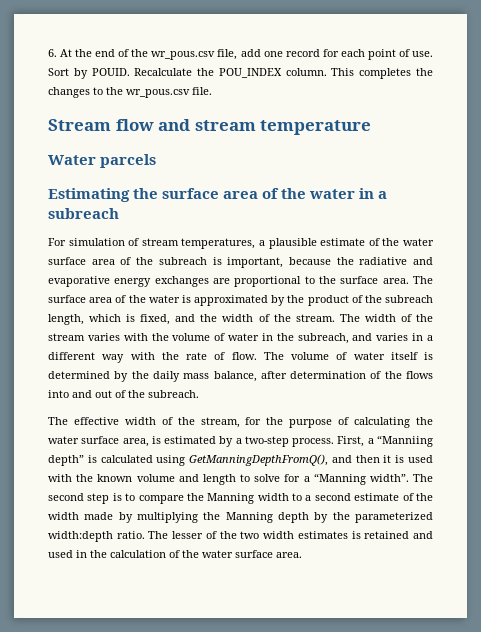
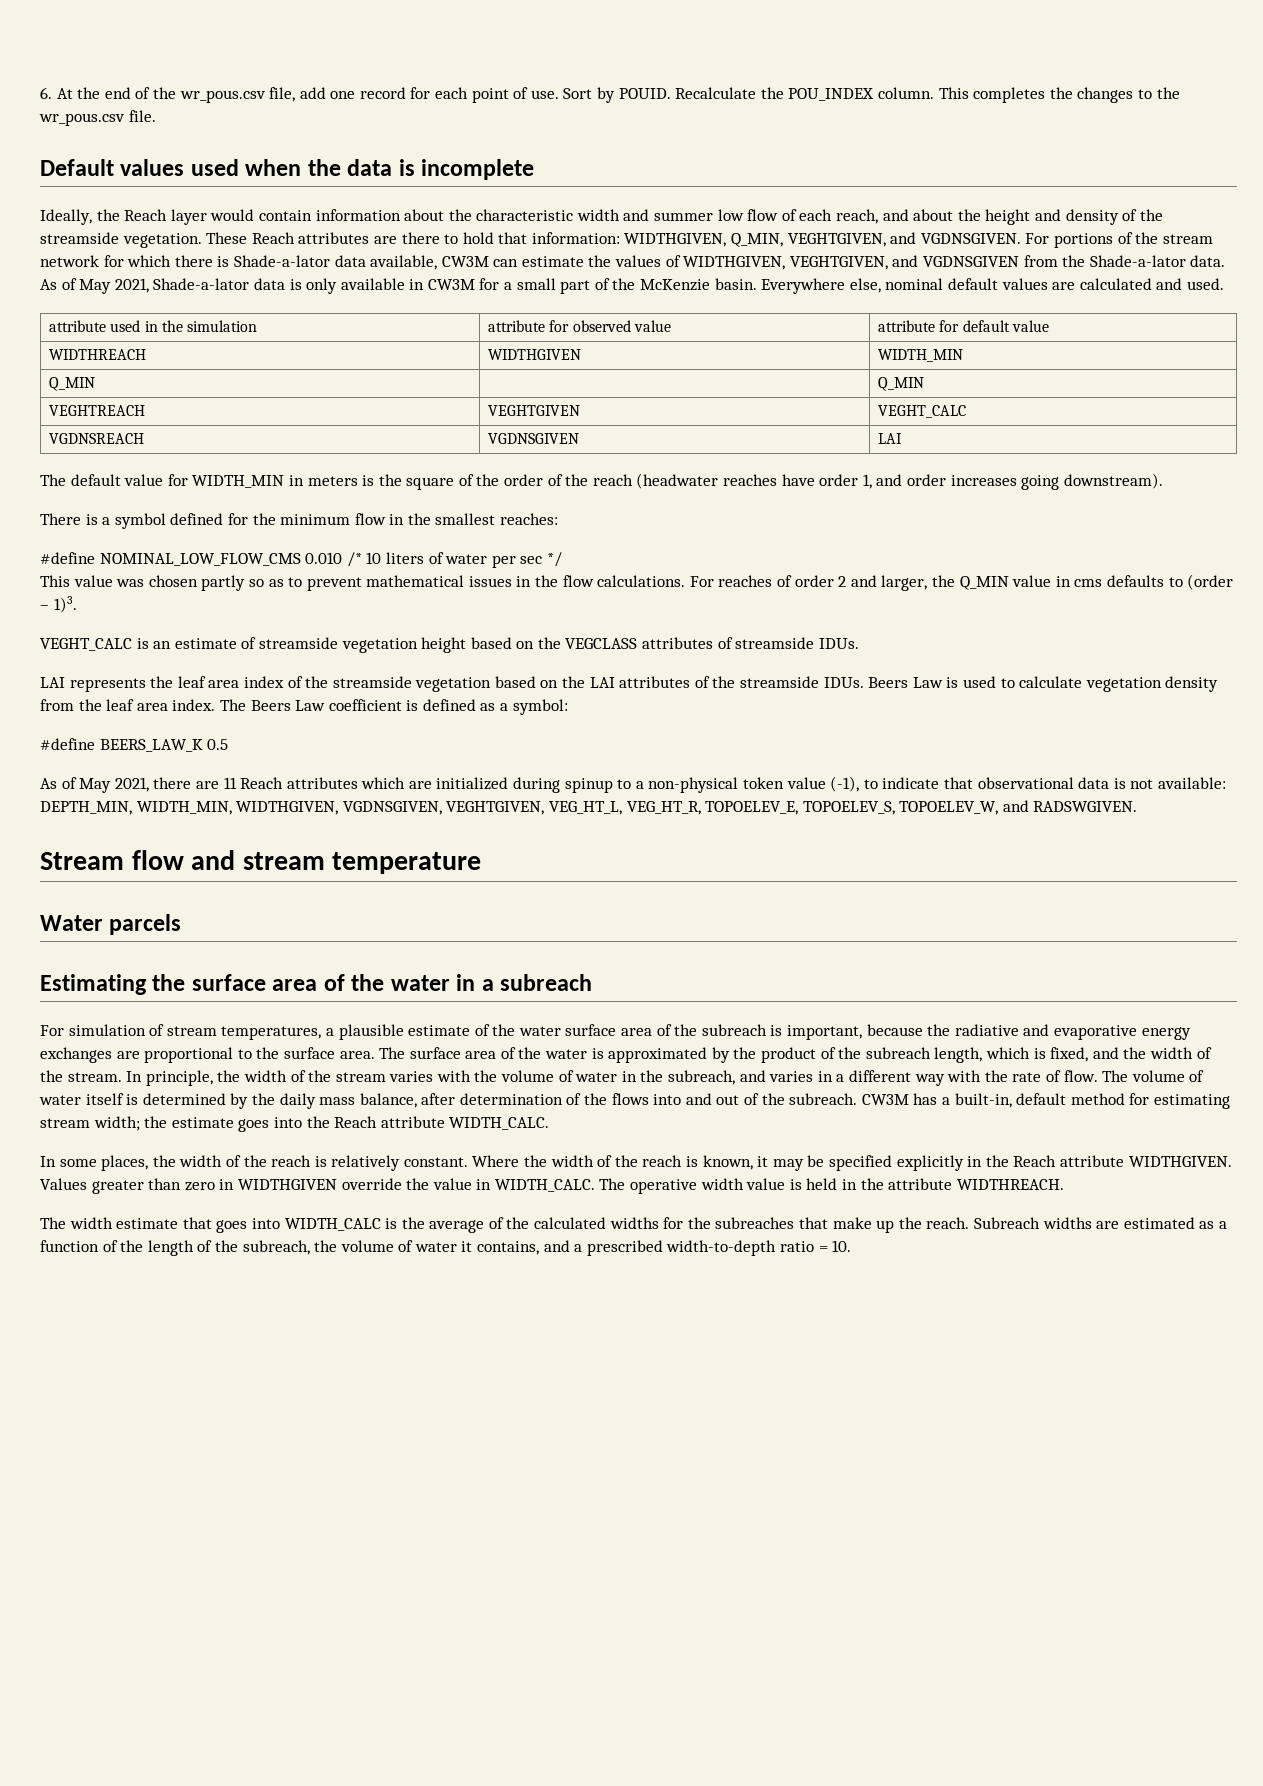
+ Default values used when the data is incomplete
+ Ideally, the Reach layer would contain information about the characteristic width and summer low flow of each reach, and about the height and density of the streamside vegetation. These Reach attributes are there to hold that information: WIDTHGIVEN, Q_MIN, VEGHTGIVEN, and VGDNSGIVEN. For portions of the stream network for which there is Shade-a-lator data available, CW3M can estimate the values of WIDTHGIVEN, VEGHTGIVEN, and VGDNSGIVEN from the Shade-a-lator data. As of May 2021, Shade-a-lator data is only available in CW3M for a small part of the McKenzie basin. Everywhere else, nominal default values are calculated and used.
+ attribute used in the simulation | attribute for observed value | attribute for default value
+ WIDTHREACH | WIDTHGIVEN | WIDTH_MIN
+ Q_MIN | | Q_MIN
+ VEGHTREACH | VEGHTGIVEN | VEGHT_CALC
+ VGDNSREACH | VGDNSGIVEN | LAI
+ The default value for WIDTH_MIN in meters is the square of the order of the reach (headwater reaches have order 1, and order increases going downstream).
+ There is a symbol defined for the minimum flow in the smallest reaches:
+ #define NOMINAL_LOW_FLOW_CMS 0.010 /* 10 liters of water per sec */
+ This value was chosen partly so as to prevent mathematical issues in the flow calculations. For reaches of order 2 and larger, the Q_MIN value in cms defaults to (order – 1)3.
+ VEGHT_CALC is an estimate of streamside vegetation height based on the VEGCLASS attributes of streamside IDUs.
+ LAI represents the leaf area index of the streamside vegetation based on the LAI attributes of the streamside IDUs. Beers Law is used to calculate vegetation density from the leaf area index. The Beers Law coefficient is defined as a symbol:
+ #define BEERS_LAW_K 0.5
+ As of May 2021, there are 11 Reach attributes which are initialized during spinup to a non-physical token value (-1), to indicate that observational data is not available: DEPTH_MIN, WIDTH_MIN, WIDTHGIVEN, VGDNSGIVEN, VEGHTGIVEN, VEG_HT_L, VEG_HT_R, TOPOELEV_E, TOPOELEV_S, TOPOELEV_W, and RADSWGIVEN.
- The width of the stream varies with the volume of water in the subreach, and varies in a different way with the rate of flow.
+ In principle, the width of the stream varies with the volume of water in the subreach, and varies in a different way with the rate of flow.
- The volume of water itself is determined by the daily mass balance, after determination of the flows into and out of the subreach.
- The effective width of the stream, for the purpose of calculating the water surface area, is estimated by a two-step process. First, a “Manniing depth” is calculated using GetManningDepthFromQ(), and then it is used with the known volume and length to solve for a “Manning width”. The second step is to compare the Manning width to a second estimate of the width made by multiplying the Manning depth by the parameterized width:depth ratio. The lesser of the two width estimates is retained and used in the calculation of the water surface area.
+ The volume of water itself is determined by the daily mass balance, after determination of the flows into and out of the subreach. CW3M has a built-in, default method for estimating stream width; the estimate goes into the Reach attribute WIDTH_CALC.
+ In some places, the width of the reach is relatively constant. Where the width of the reach is known, it may be specified explicitly in the Reach attribute WIDTHGIVEN. Values greater than zero in WIDTHGIVEN override the value in WIDTH_CALC. The operative width value is held in the attribute WIDTHREACH.
+ The width estimate that goes into WIDTH_CALC is the average of the calculated widths for the subreaches that make up the reach. Subreach widths are estimated as a function of the length of the subreach, the volume of water it contains, and a prescribed width-to-depth ratio = 10.

